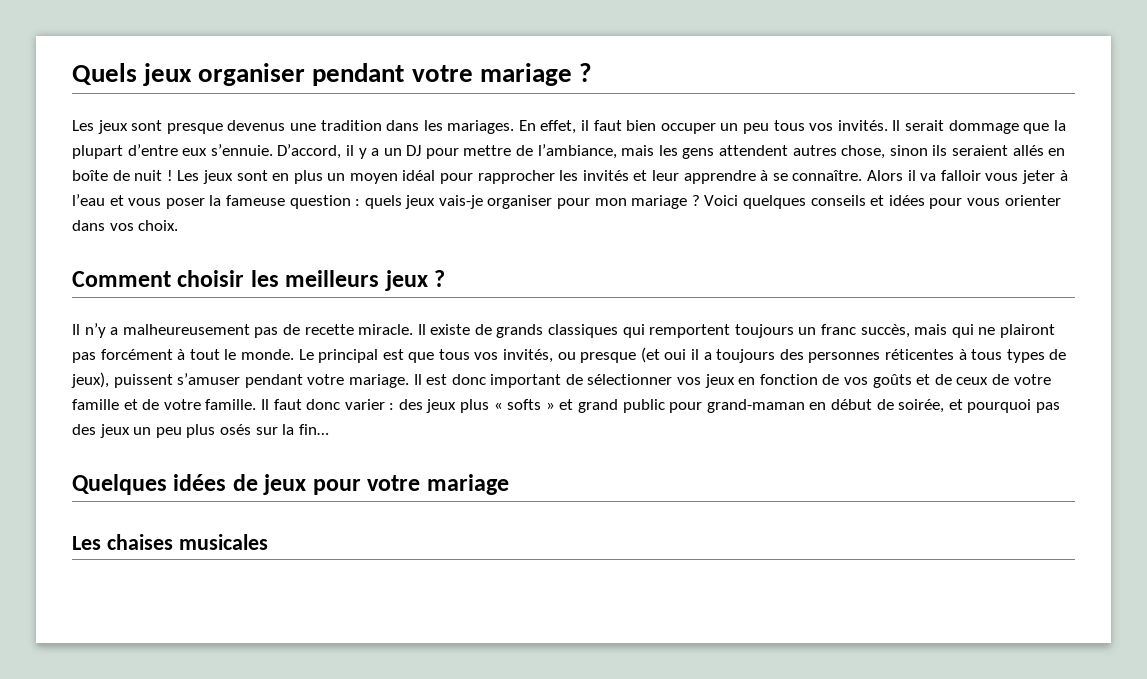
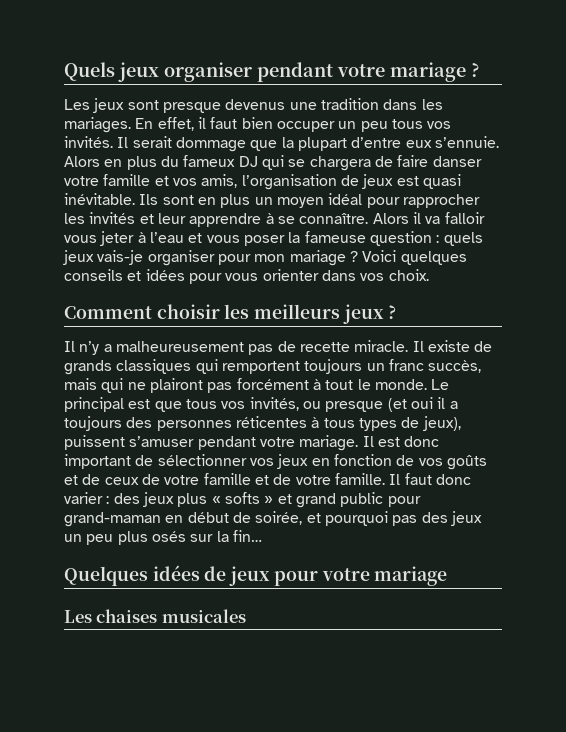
- D’accord, il y a un DJ pour mettre de l’ambiance, mais les gens attendent autres chose, sinon ils seraient allés en boîte de nuit ! Les jeux sont en plus un moyen idéal pour rapprocher les invités et leur apprendre à se connaître.
+ Alors en plus du fameux DJ qui se chargera de faire danser votre famille et vos amis, l’organisation de jeux est quasi inévitable. Ils sont en plus un moyen idéal pour rapprocher les invités et leur apprendre à se connaître.

